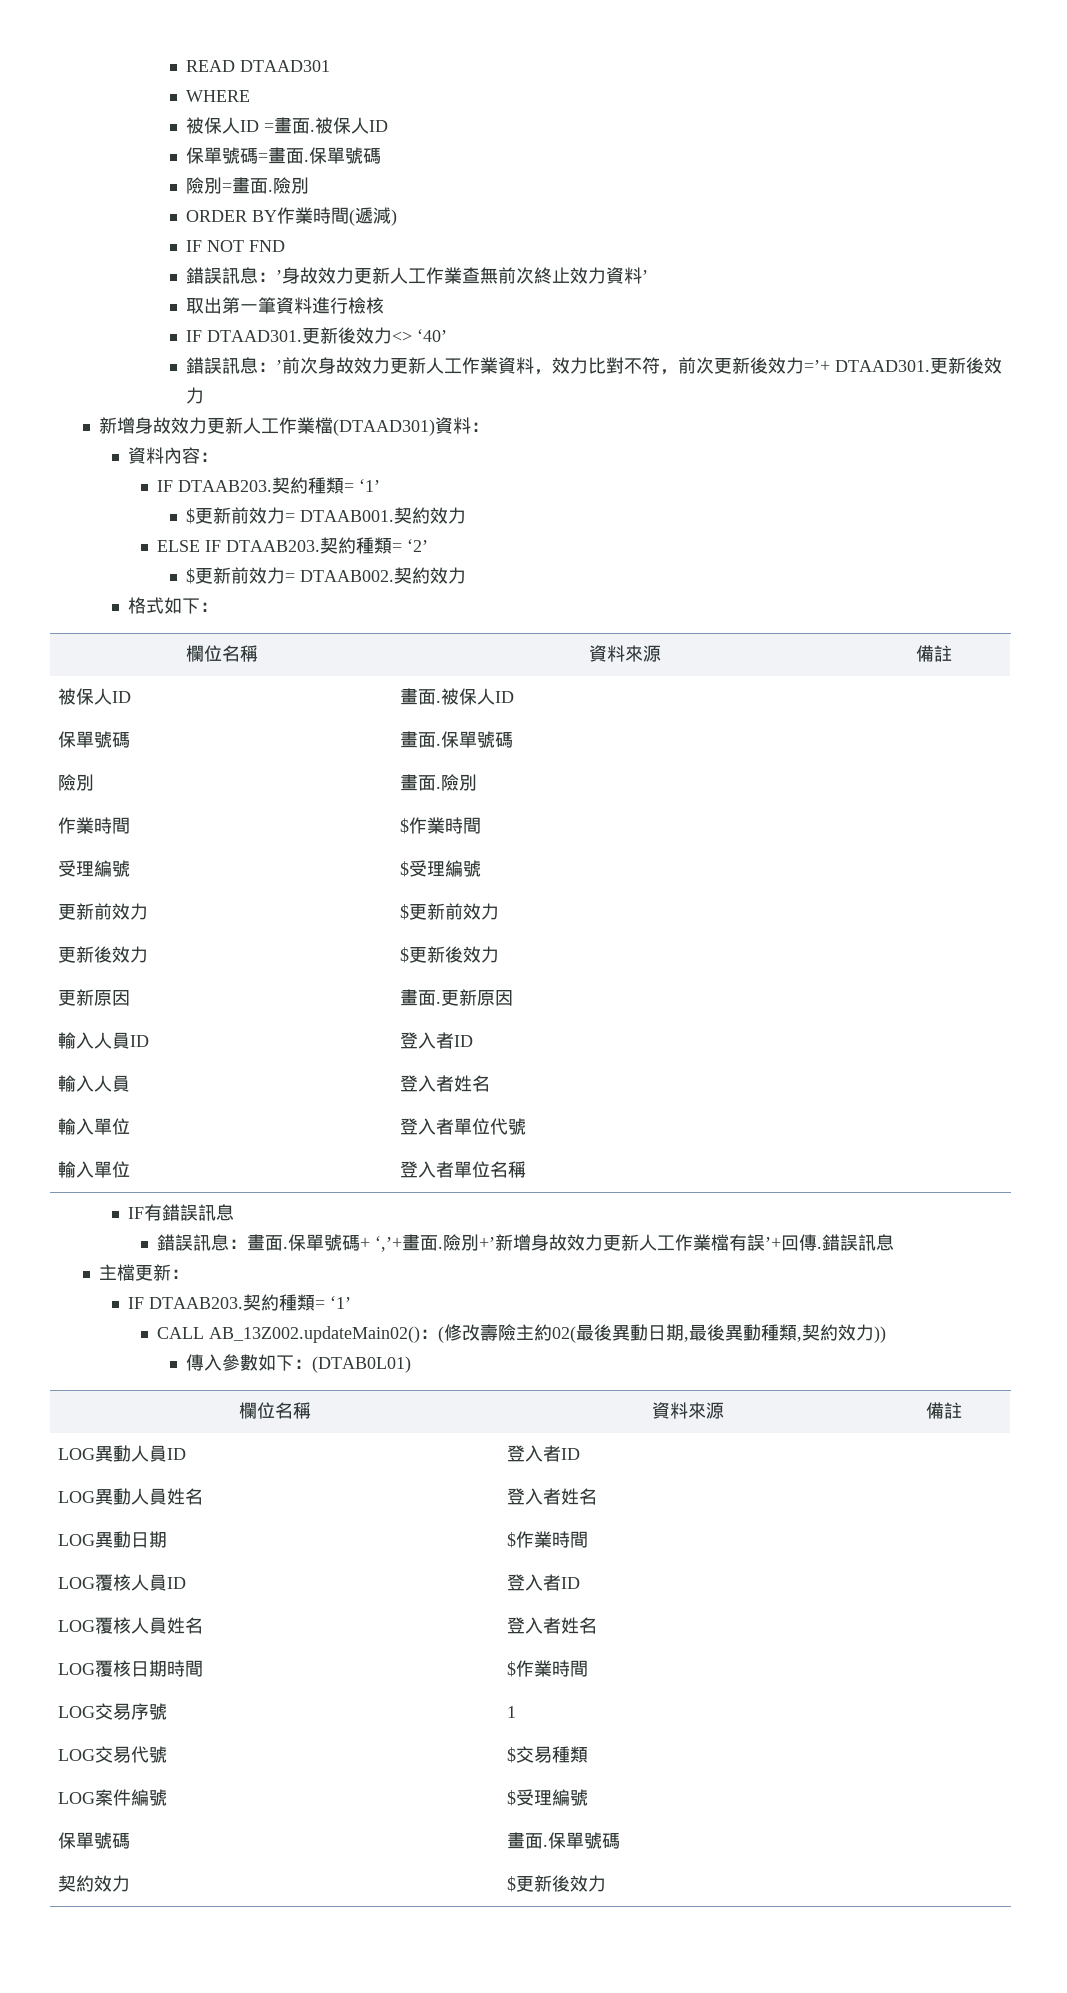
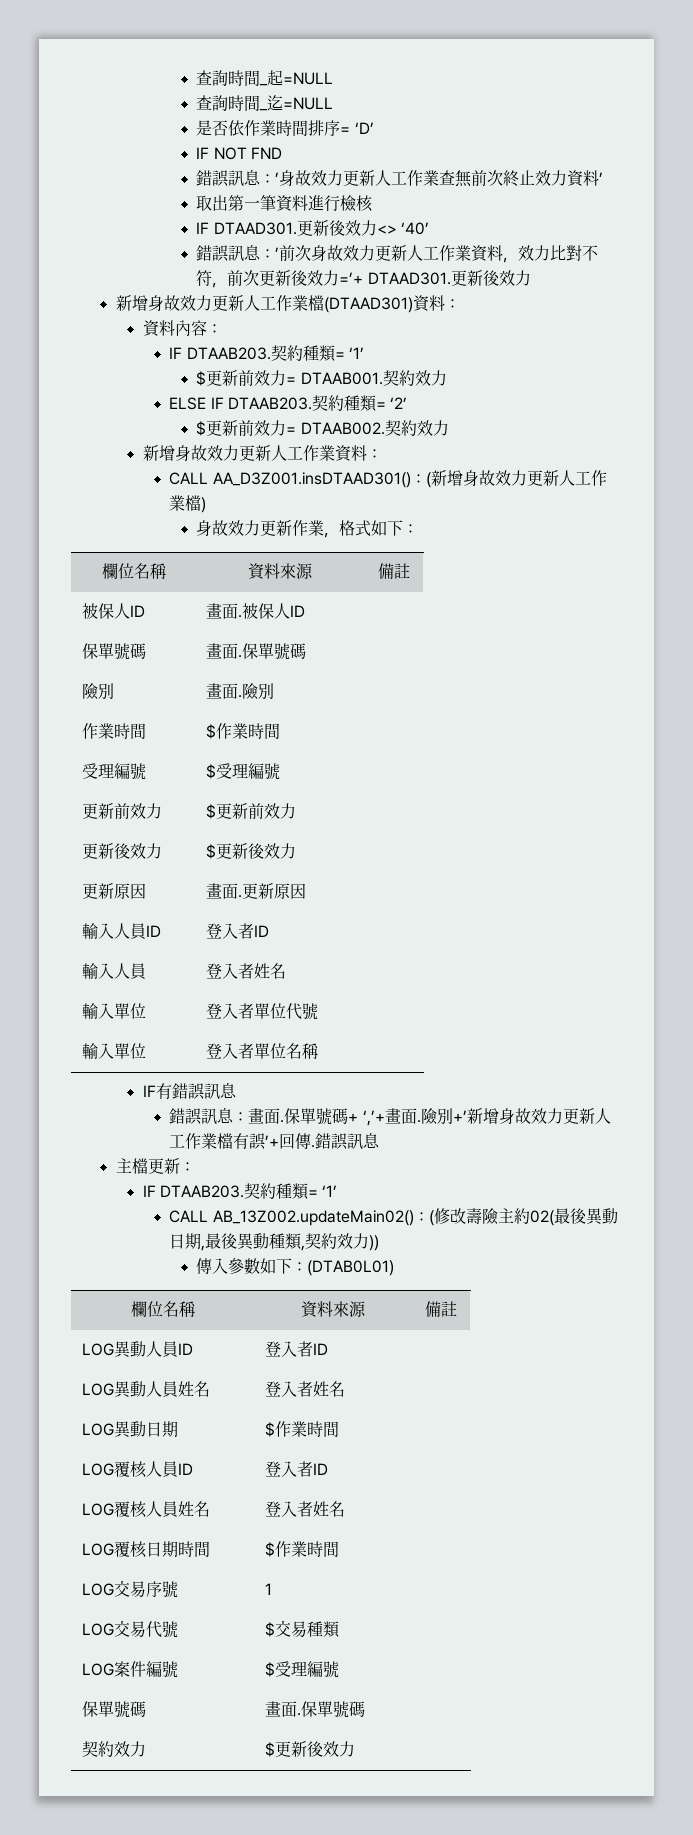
- READ DTAAD301
- WHERE
- 被保人ID =畫面.被保人ID
- 保單號碼=畫面.保單號碼
- 險別=畫面.險別
- ORDER BY作業時間(遞減)
+ 查詢時間_起=NULL
+ 查詢時間_迄=NULL
+ 是否依作業時間排序= ‘D’
- 格式如下：
+ 新增身故效力更新人工作業資料：
+ CALL AA_D3Z001.insDTAAD301()：(新增身故效力更新人工作業檔)
+ 身故效力更新作業，格式如下：

